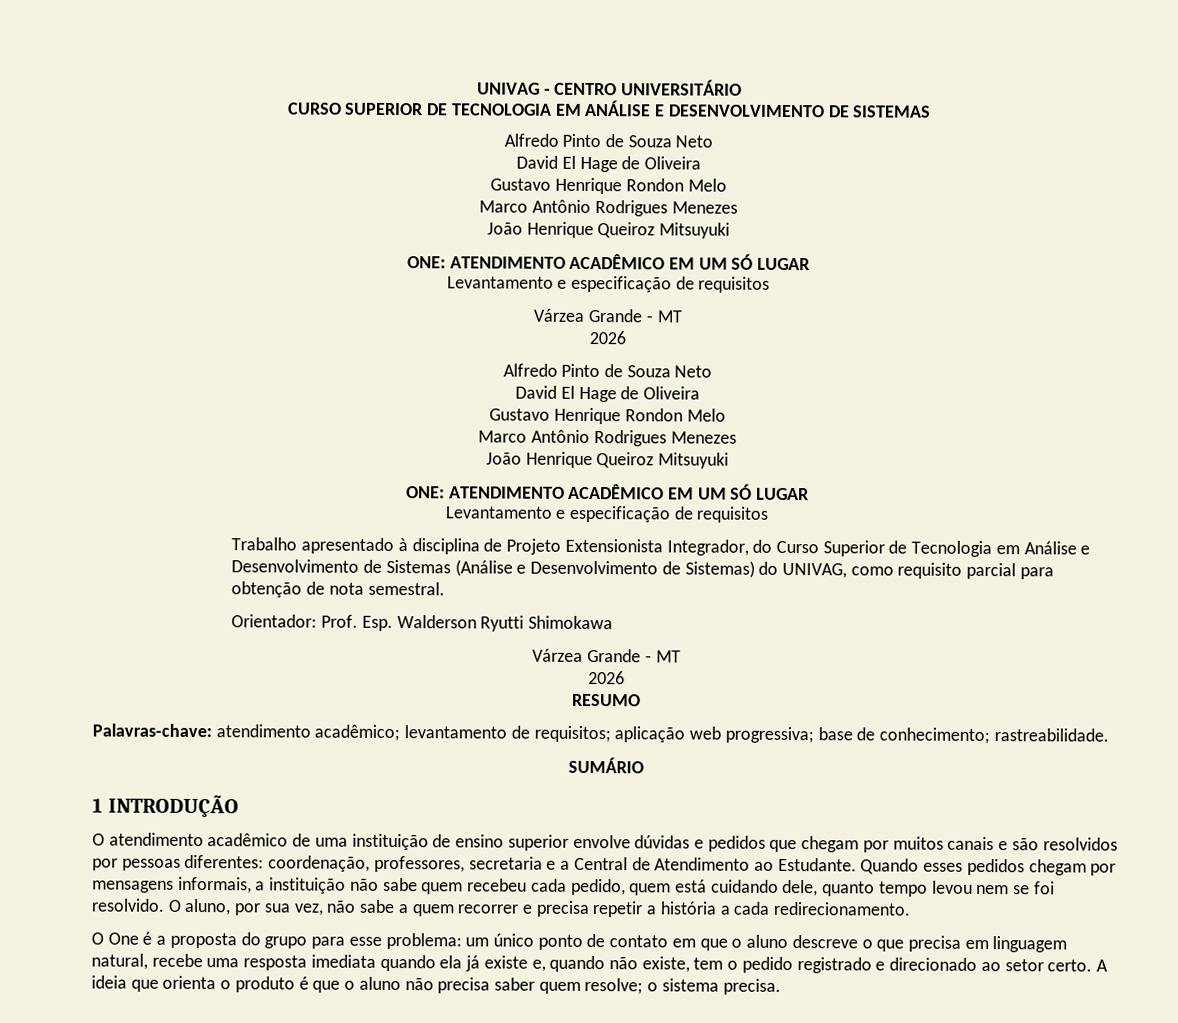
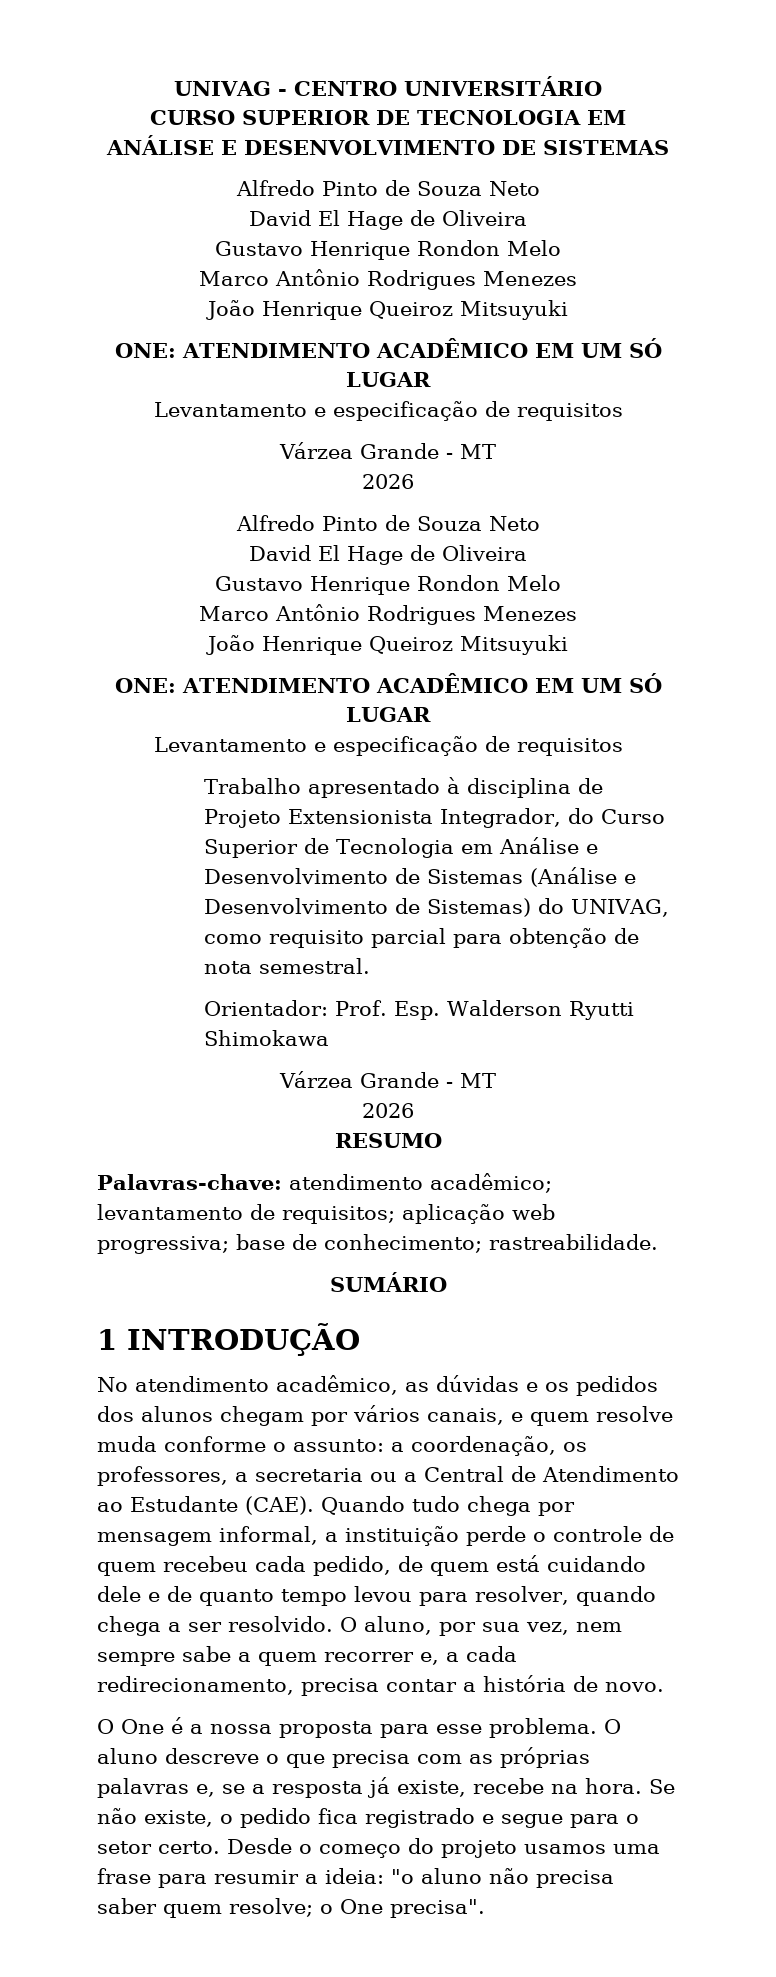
- O atendimento acadêmico de uma instituição de ensino superior envolve dúvidas e pedidos que chegam por muitos canais e são resolvidos por pessoas diferentes: coordenação, professores, secretaria e a Central de Atendimento ao Estudante. Quando esses pedidos chegam por mensagens informais, a instituição não sabe quem recebeu cada pedido, quem está cuidando dele, quanto tempo levou nem se foi resolvido.
+ No atendimento acadêmico, as dúvidas e os pedidos dos alunos chegam por vários canais, e quem resolve muda conforme o assunto: a coordenação, os professores, a secretaria ou a Central de Atendimento ao Estudante (CAE). Quando tudo chega por mensagem informal, a instituição perde o controle de quem recebeu cada pedido, de quem está cuidando dele e de quanto tempo levou para resolver, quando chega a ser resolvido.
- O aluno, por sua vez, não sabe a quem recorrer e precisa repetir a história a cada redirecionamento.
- O One é a proposta do grupo para esse problema: um único ponto de contato em que o aluno descreve o que precisa em linguagem natural, recebe uma resposta imediata quando ela já existe e, quando não existe, tem o pedido registrado e direcionado ao setor certo. A ideia que orienta o produto é que o aluno não precisa saber quem resolve; o sistema precisa.
+ O aluno, por sua vez, nem sempre sabe a quem recorrer e, a cada redirecionamento, precisa contar a história de novo.
+ O One é a nossa proposta para esse problema. O aluno descreve o que precisa com as próprias palavras e, se a resposta já existe, recebe na hora. Se não existe, o pedido fica registrado e segue para o setor certo. Desde o começo do projeto usamos uma frase para resumir a ideia: "o aluno não precisa saber quem resolve; o One precisa".

